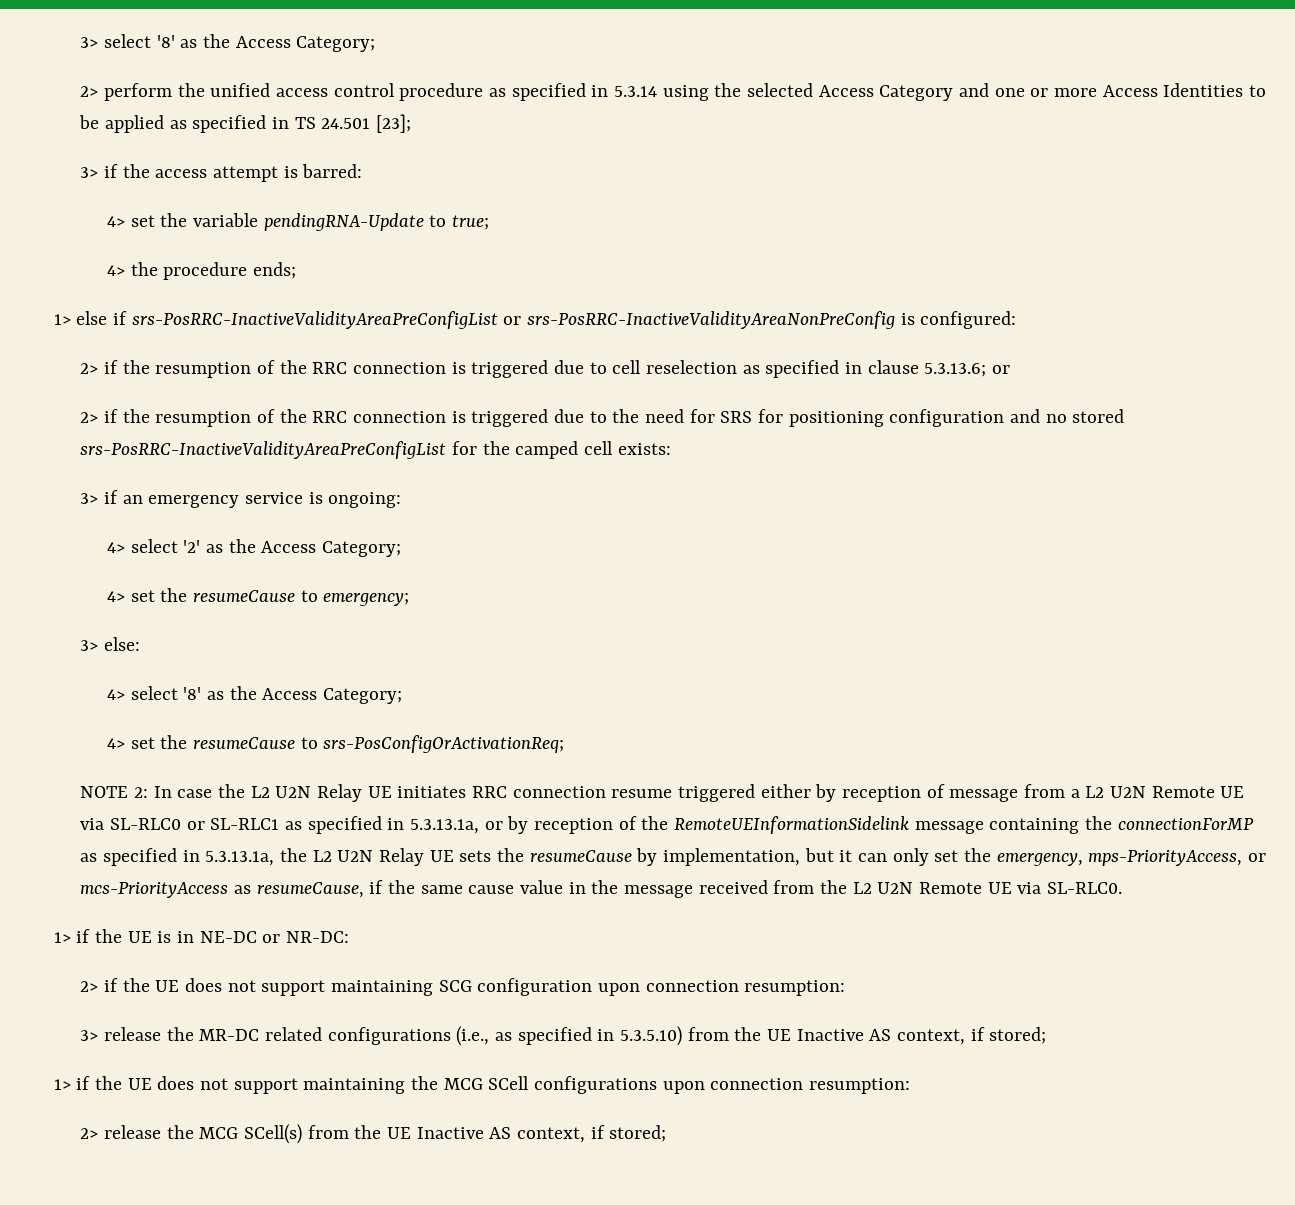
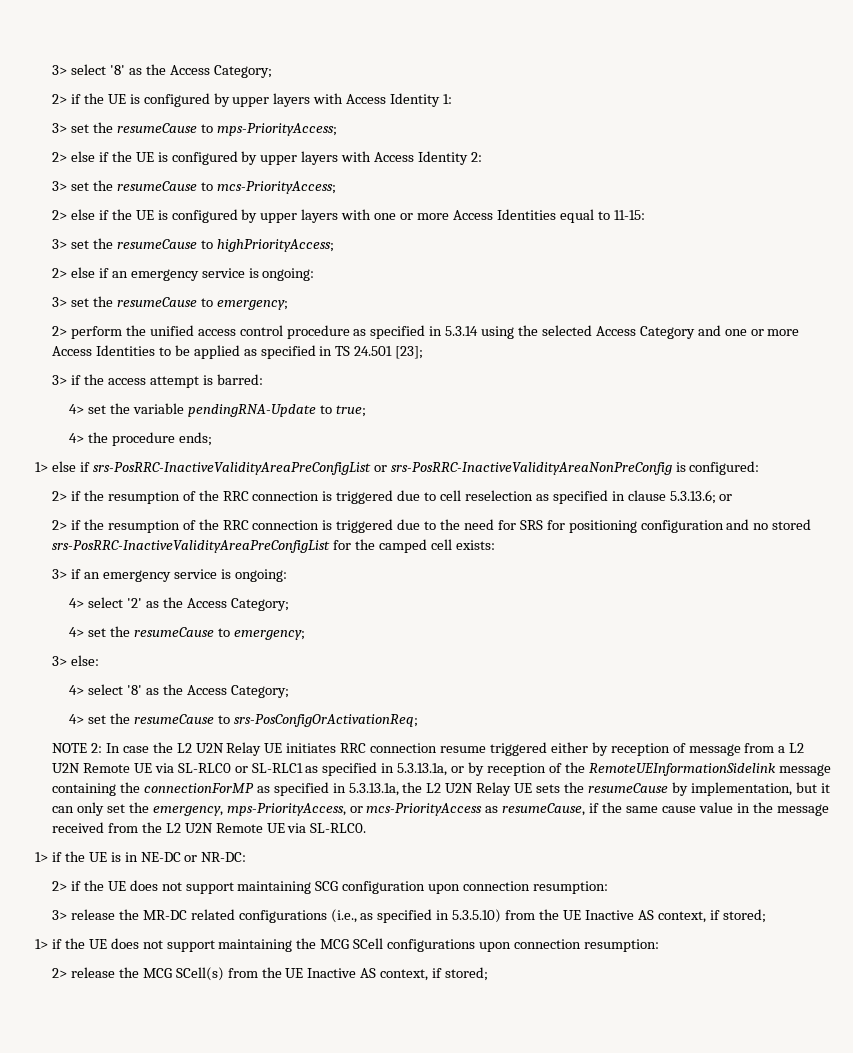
+ 2> if the UE is configured by upper layers with Access Identity 1:
+ 3> set the resumeCause to mps-PriorityAccess;
+ 2> else if the UE is configured by upper layers with Access Identity 2:
+ 3> set the resumeCause to mcs-PriorityAccess;
+ 2> else if the UE is configured by upper layers with one or more Access Identities equal to 11-15:
+ 3> set the resumeCause to highPriorityAccess;
+ 2> else if an emergency service is ongoing:
+ 3> set the resumeCause to emergency;

